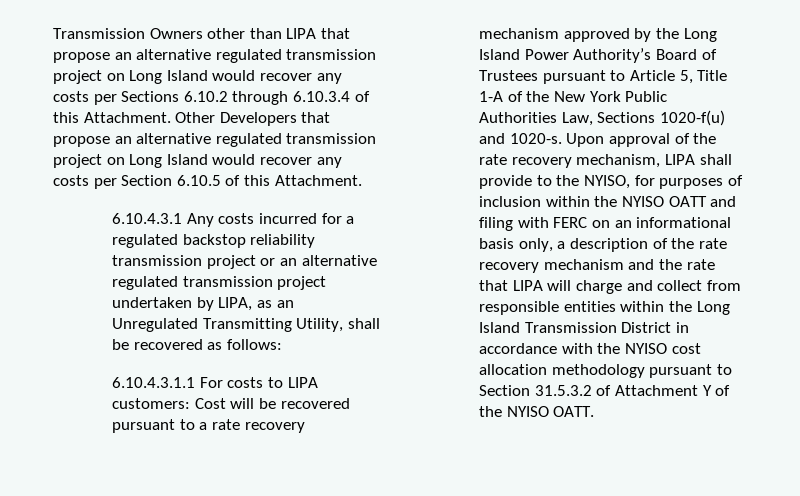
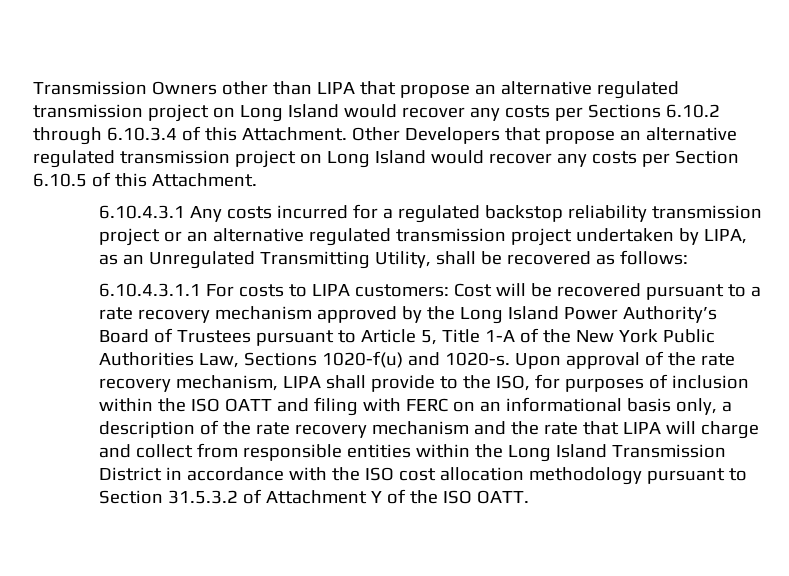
- Upon approval of the rate recovery mechanism, LIPA shall provide to the NYISO, for purposes of inclusion within the NYISO OATT and filing with FERC on an informational basis only, a description of the rate recovery mechanism and the rate that LIPA will charge and collect from responsible entities within the Long Island Transmission District in accordance with the NYISO cost allocation methodology pursuant to Section 31.5.3.2 of Attachment Y of the NYISO OATT.
+ Upon approval of the rate recovery mechanism, LIPA shall provide to the ISO, for purposes of inclusion within the ISO OATT and filing with FERC on an informational basis only, a description of the rate recovery mechanism and the rate that LIPA will charge and collect from responsible entities within the Long Island Transmission District in accordance with the ISO cost allocation methodology pursuant to Section 31.5.3.2 of Attachment Y of the ISO OATT.

